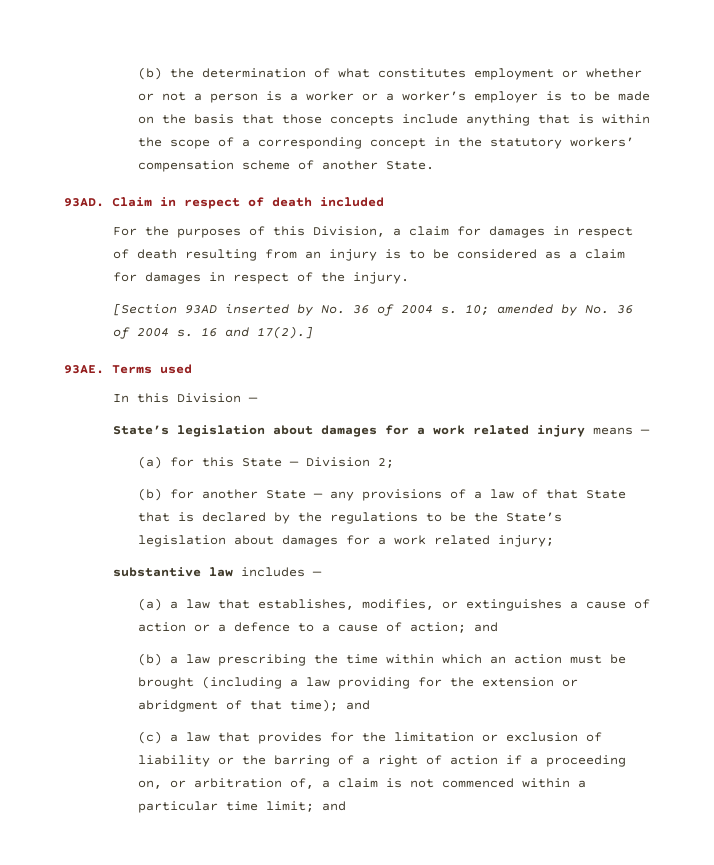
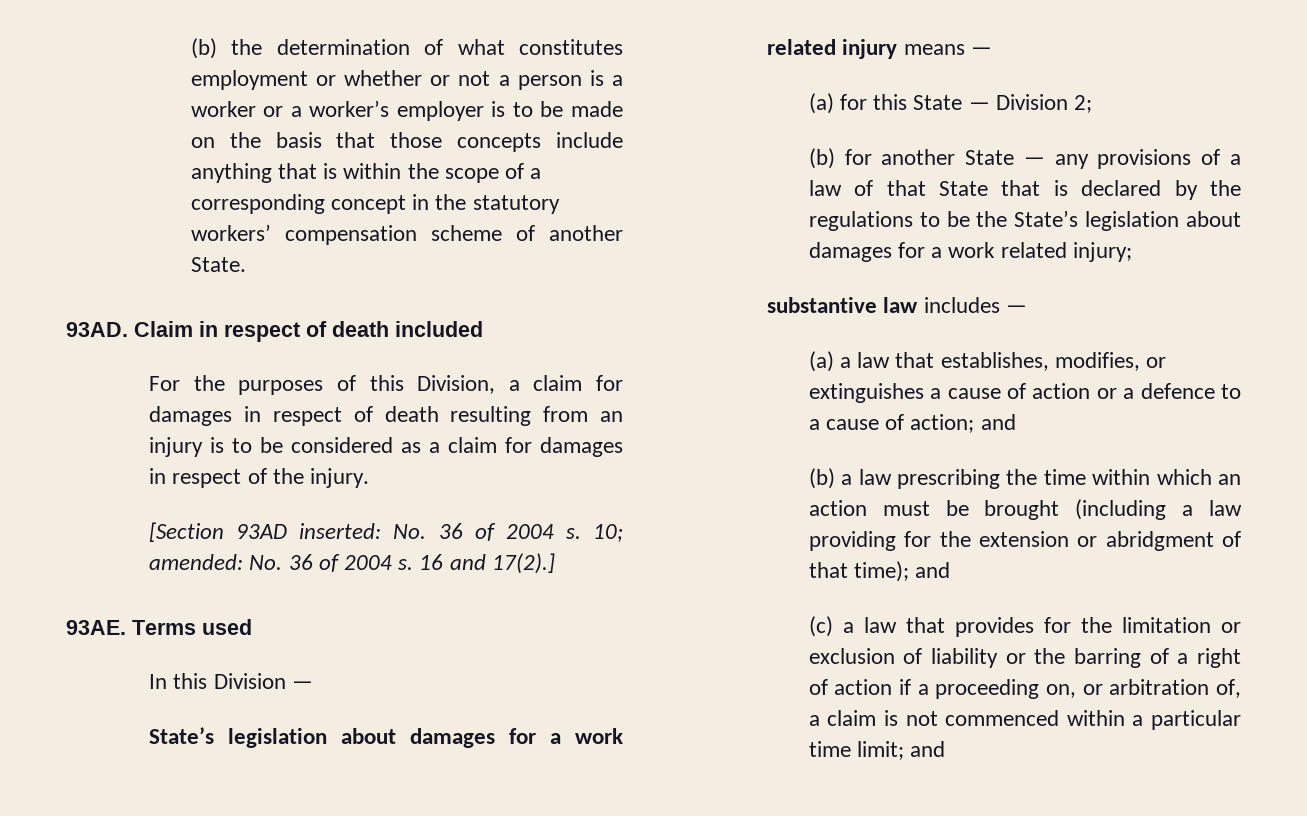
- [Section 93AD inserted by No. 36 of 2004 s.
+ [Section 93AD inserted: No. 36 of 2004 s.
- 10; amended by No. 36 of 2004 s.
+ 10; amended: No. 36 of 2004 s.

